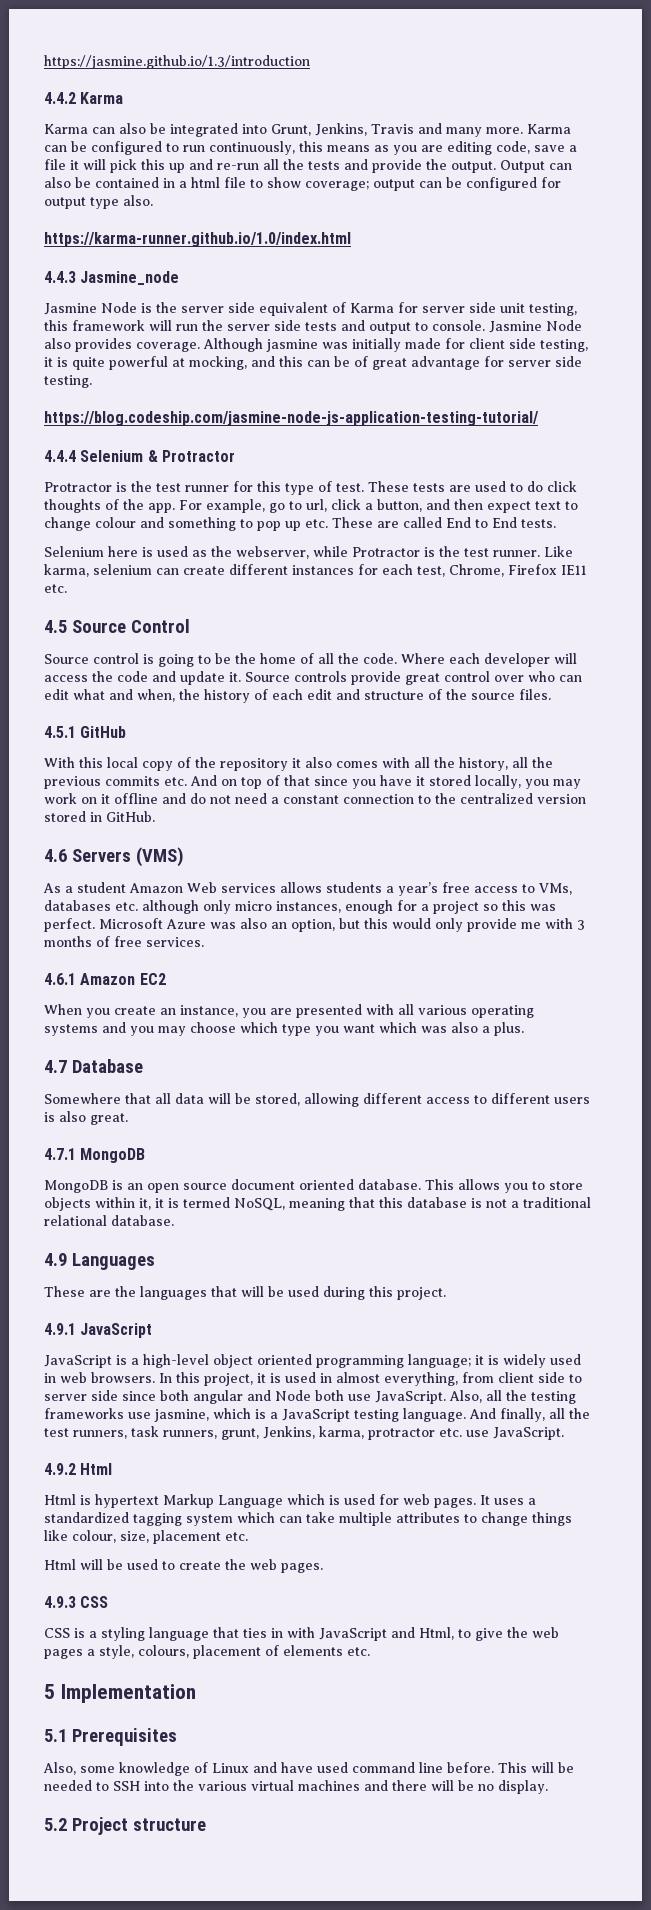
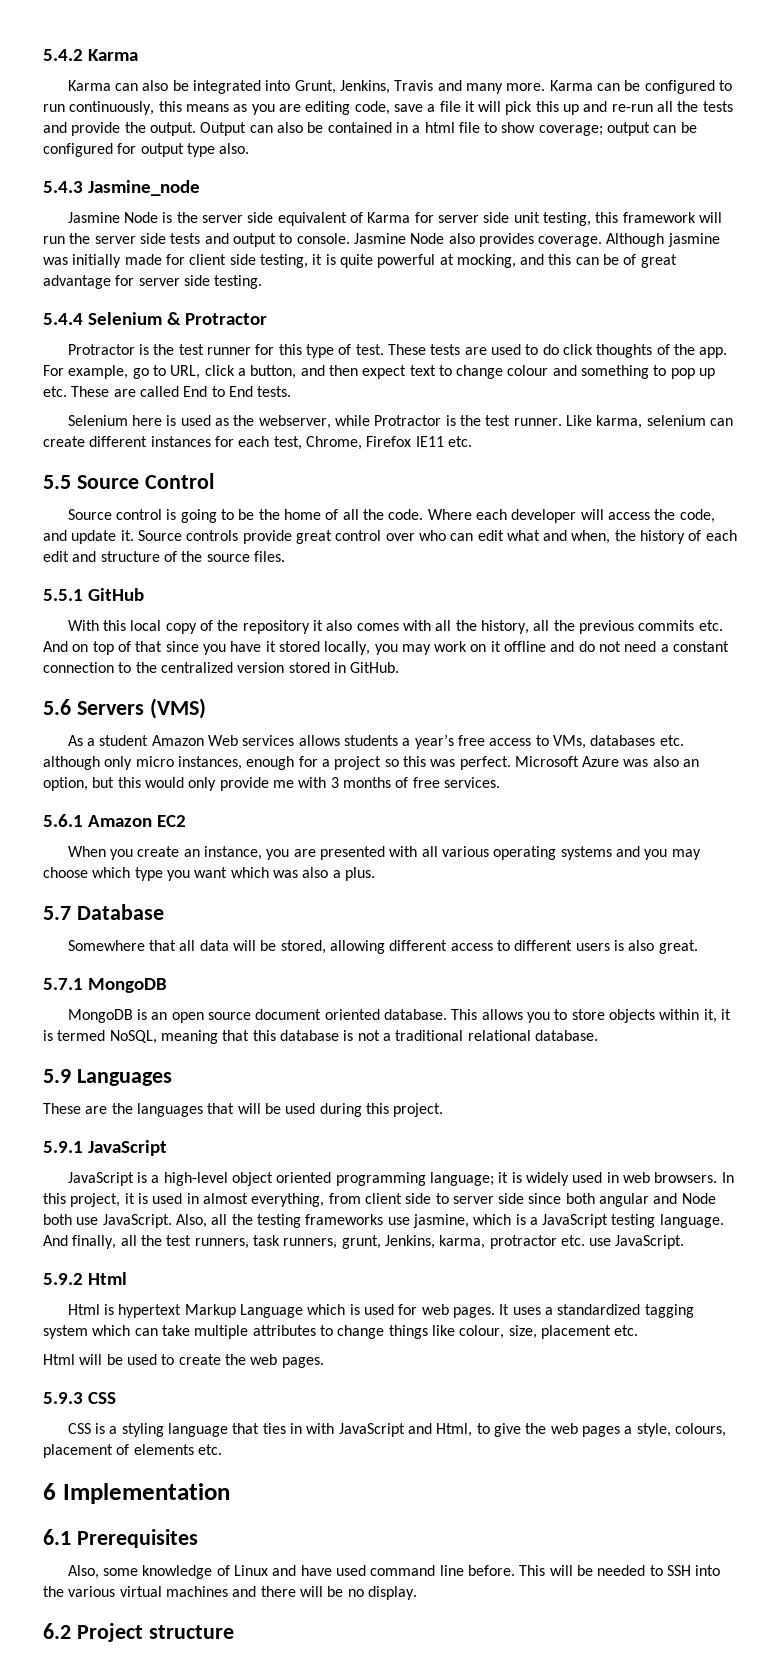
- https://jasmine.github.io/1.3/introduction
- 4.4.2 Karma
+ 5.4.2 Karma
- https://karma-runner.github.io/1.0/index.html
- 4.4.3 Jasmine_node
+ 5.4.3 Jasmine_node
- https://blog.codeship.com/jasmine-node-js-application-testing-tutorial/
- 4.4.4 Selenium & Protractor
+ 5.4.4 Selenium & Protractor
- For example, go to url, click a button, and then expect text to change colour and something to pop up etc. These are called End to End tests.
+ For example, go to URL, click a button, and then expect text to change colour and something to pop up etc. These are called End to End tests.
- 4.5 Source Control
+ 5.5 Source Control
- Where each developer will access the code and update it.
+ Where each developer will access the code, and update it.
- 4.5.1 GitHub
+ 5.5.1 GitHub
- 4.6 Servers (VMS)
+ 5.6 Servers (VMS)
- 4.6.1 Amazon EC2
+ 5.6.1 Amazon EC2
- 4.7 Database
+ 5.7 Database
- 4.7.1 MongoDB
+ 5.7.1 MongoDB
- 4.9 Languages
+ 5.9 Languages
- 4.9.1 JavaScript
+ 5.9.1 JavaScript
- 4.9.2 Html
+ 5.9.2 Html
- 4.9.3 CSS
+ 5.9.3 CSS
- 5 Implementation
+ 6 Implementation
- 5.1 Prerequisites
+ 6.1 Prerequisites
- 5.2 Project structure
+ 6.2 Project structure

